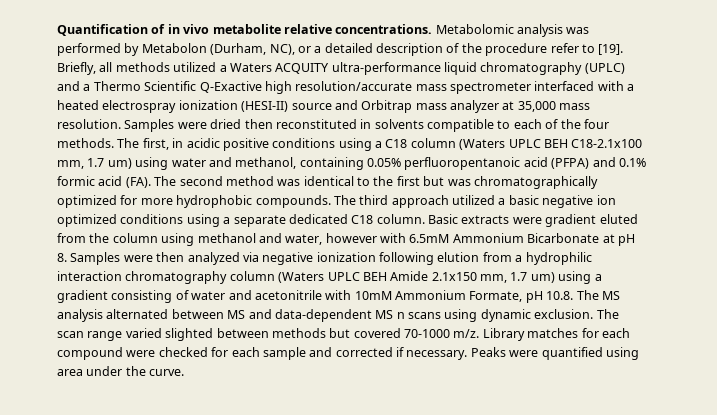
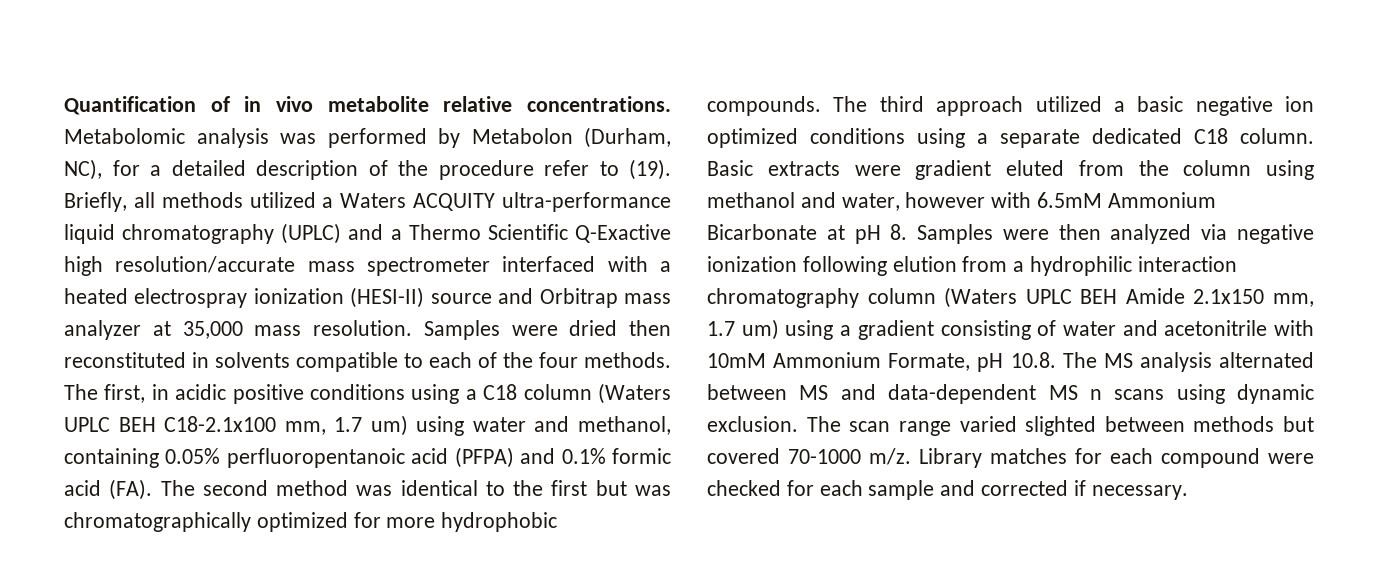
- Metabolomic analysis was performed by Metabolon (Durham, NC), or a detailed description of the procedure refer to [19].
+ Metabolomic analysis was performed by Metabolon (Durham, NC), for a detailed description of the procedure refer to (19).
- Peaks were quantified using area under the curve.

